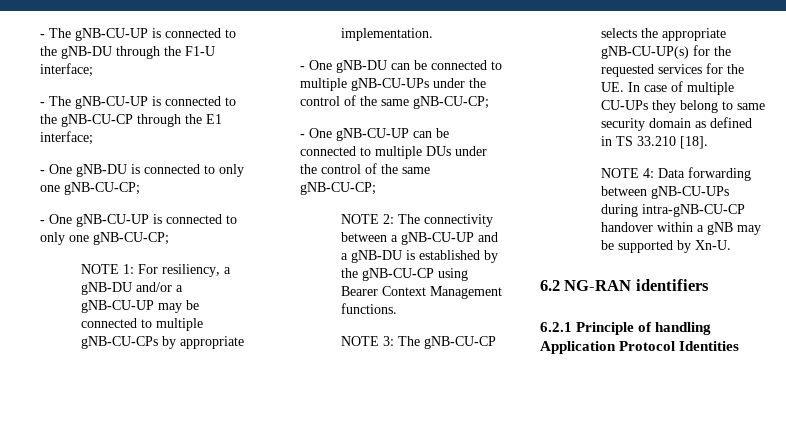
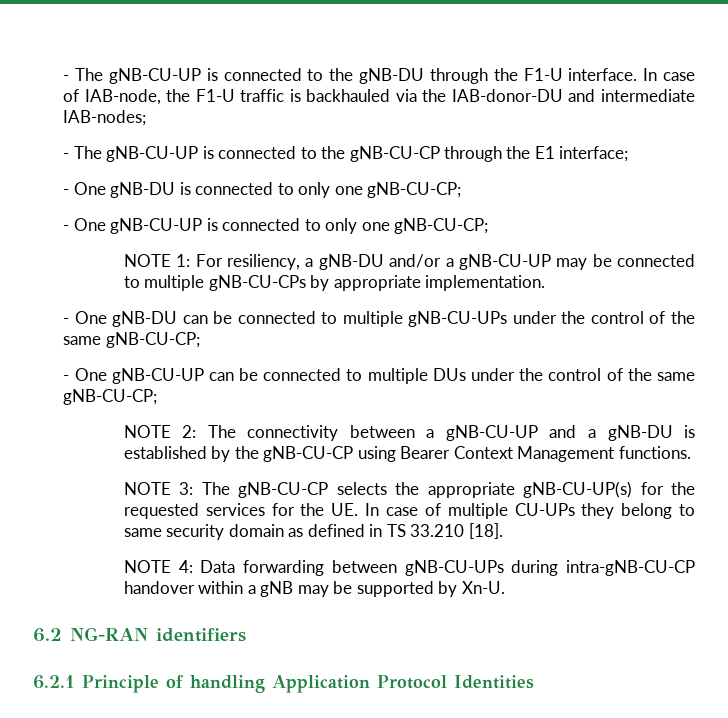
- - The gNB-CU-UP is connected to the gNB-DU through the F1-U interface;
+ - The gNB-CU-UP is connected to the gNB-DU through the F1-U interface. In case of IAB-node, the F1-U traffic is backhauled via the IAB-donor-DU and intermediate IAB-nodes;

